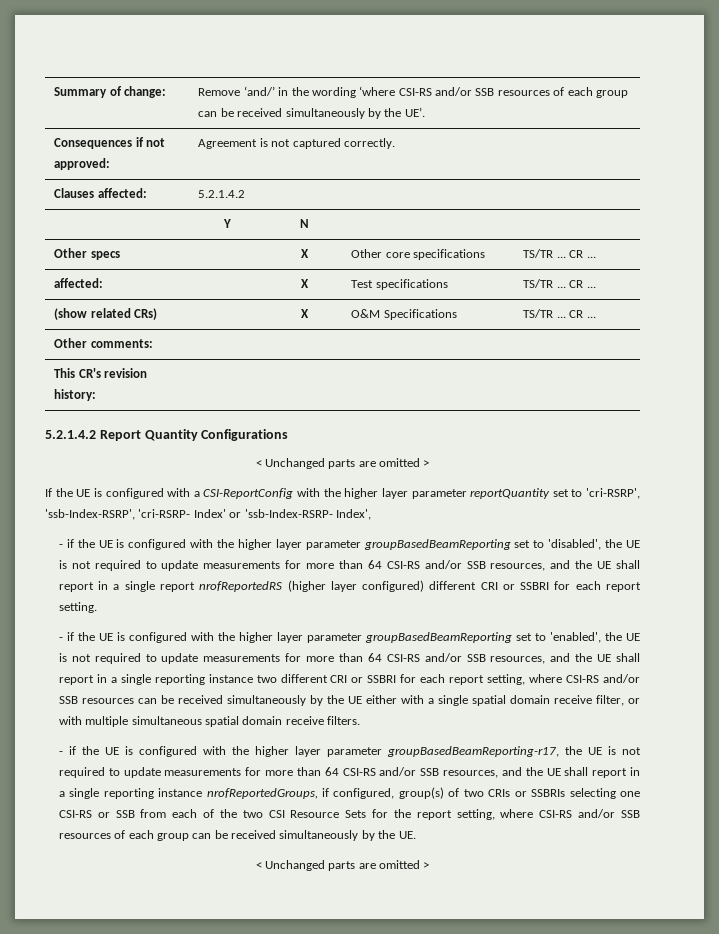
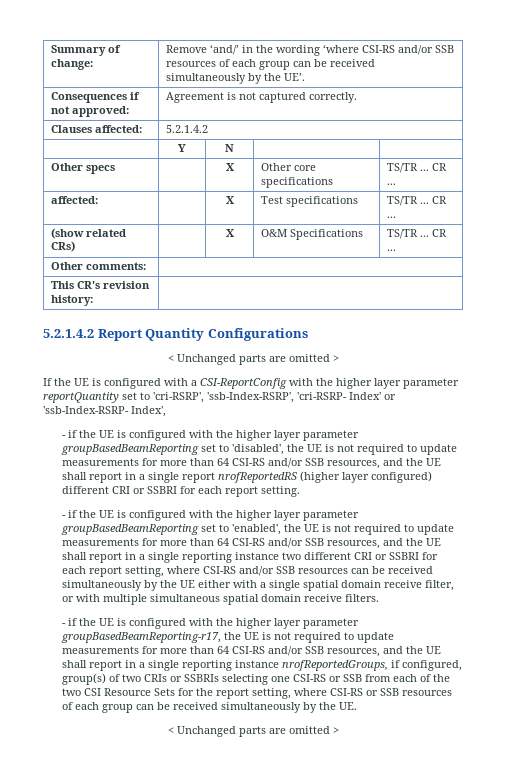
- - if the UE is configured with the higher layer parameter groupBasedBeamReporting-r17, the UE is not required to update measurements for more than 64 CSI-RS and/or SSB resources, and the UE shall report in a single reporting instance nrofReportedGroups, if configured, group(s) of two CRIs or SSBRIs selecting one CSI-RS or SSB from each of the two CSI Resource Sets for the report setting, where CSI-RS and/or SSB resources of each group can be received simultaneously by the UE.
+ - if the UE is configured with the higher layer parameter groupBasedBeamReporting-r17, the UE is not required to update measurements for more than 64 CSI-RS and/or SSB resources, and the UE shall report in a single reporting instance nrofReportedGroups, if configured, group(s) of two CRIs or SSBRIs selecting one CSI-RS or SSB from each of the two CSI Resource Sets for the report setting, where CSI-RS or SSB resources of each group can be received simultaneously by the UE.

